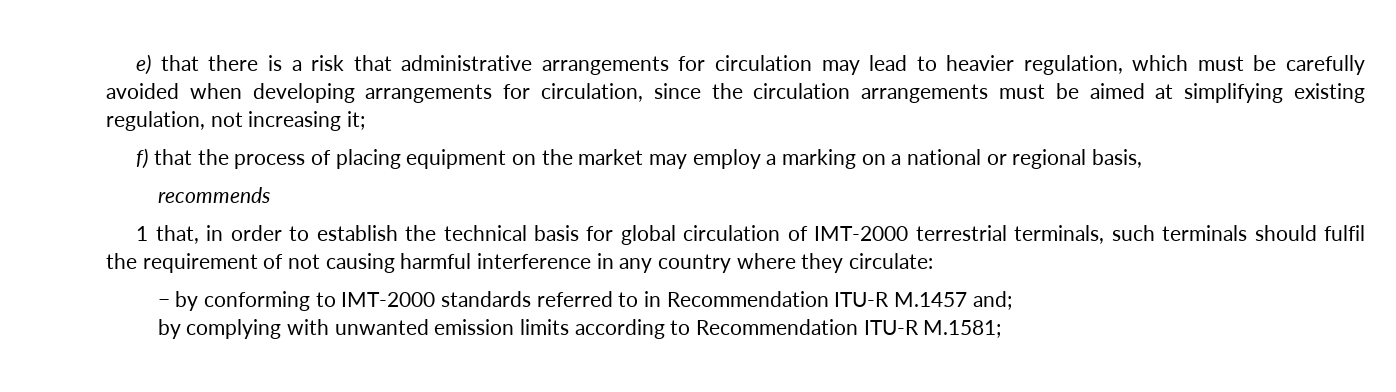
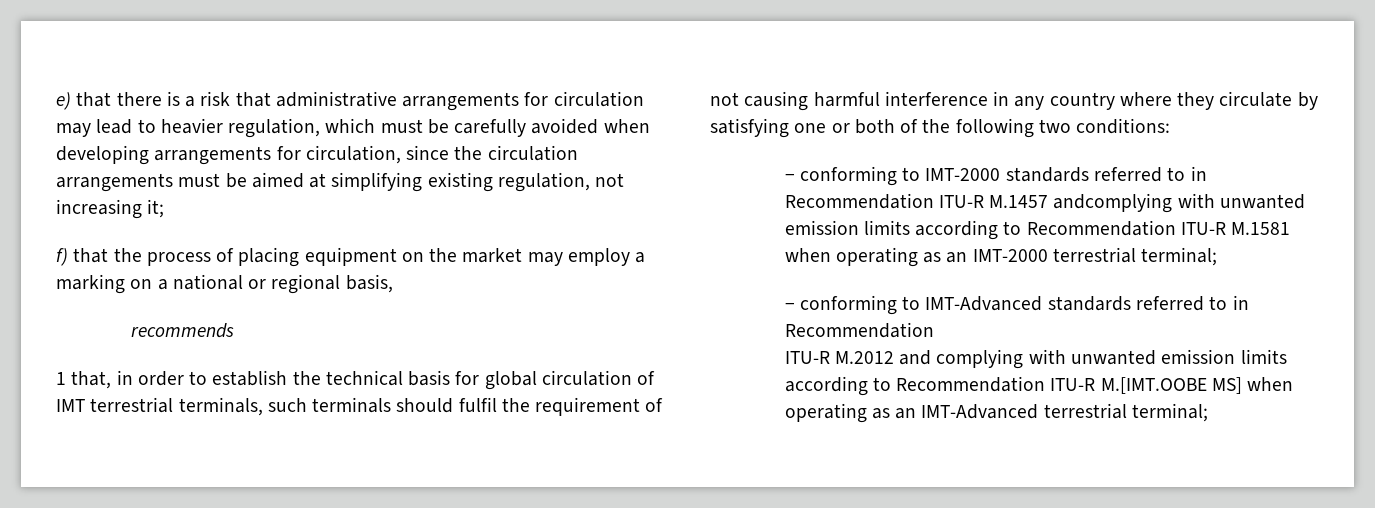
- 1 that, in order to establish the technical basis for global circulation of IMT-2000 terrestrial terminals, such terminals should fulfil the requirement of not causing harmful interference in any country where they circulate:
- − by conforming to IMT-2000 standards referred to in Recommendation ITU-R M.1457 and;
- by complying with unwanted emission limits according to Recommendation ITU-R M.1581;
+ 1 that, in order to establish the technical basis for global circulation of IMT terrestrial terminals, such terminals should fulfil the requirement of not causing harmful interference in any country where they circulate by satisfying one or both of the following two conditions:
+ − conforming to IMT-2000 standards referred to in Recommendation ITU-R M.1457 andcomplying with unwanted emission limits according to Recommendation ITU-R M.1581 when operating as an IMT-2000 terrestrial terminal;
+ − conforming to IMT-Advanced standards referred to in Recommendation
+ ITU-R M.2012 and complying with unwanted emission limits according to Recommendation ITU-R M.[IMT.OOBE MS] when operating as an IMT-Advanced terrestrial terminal;

